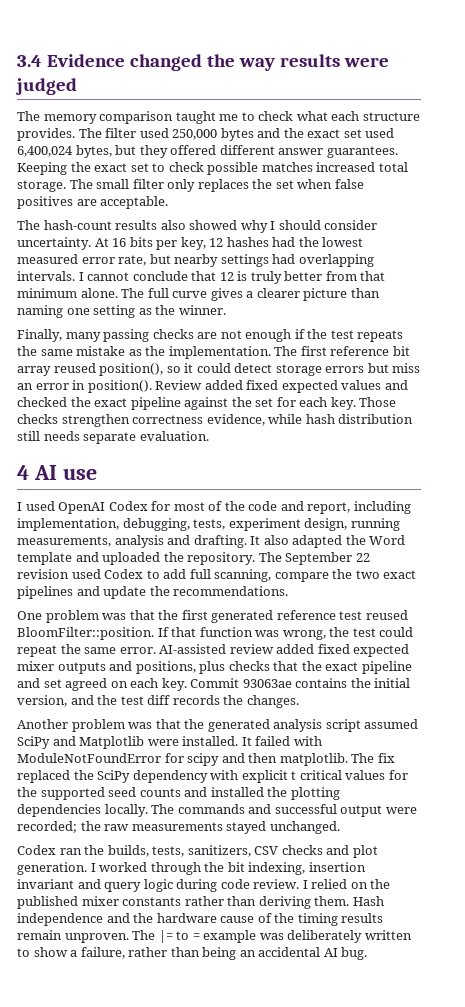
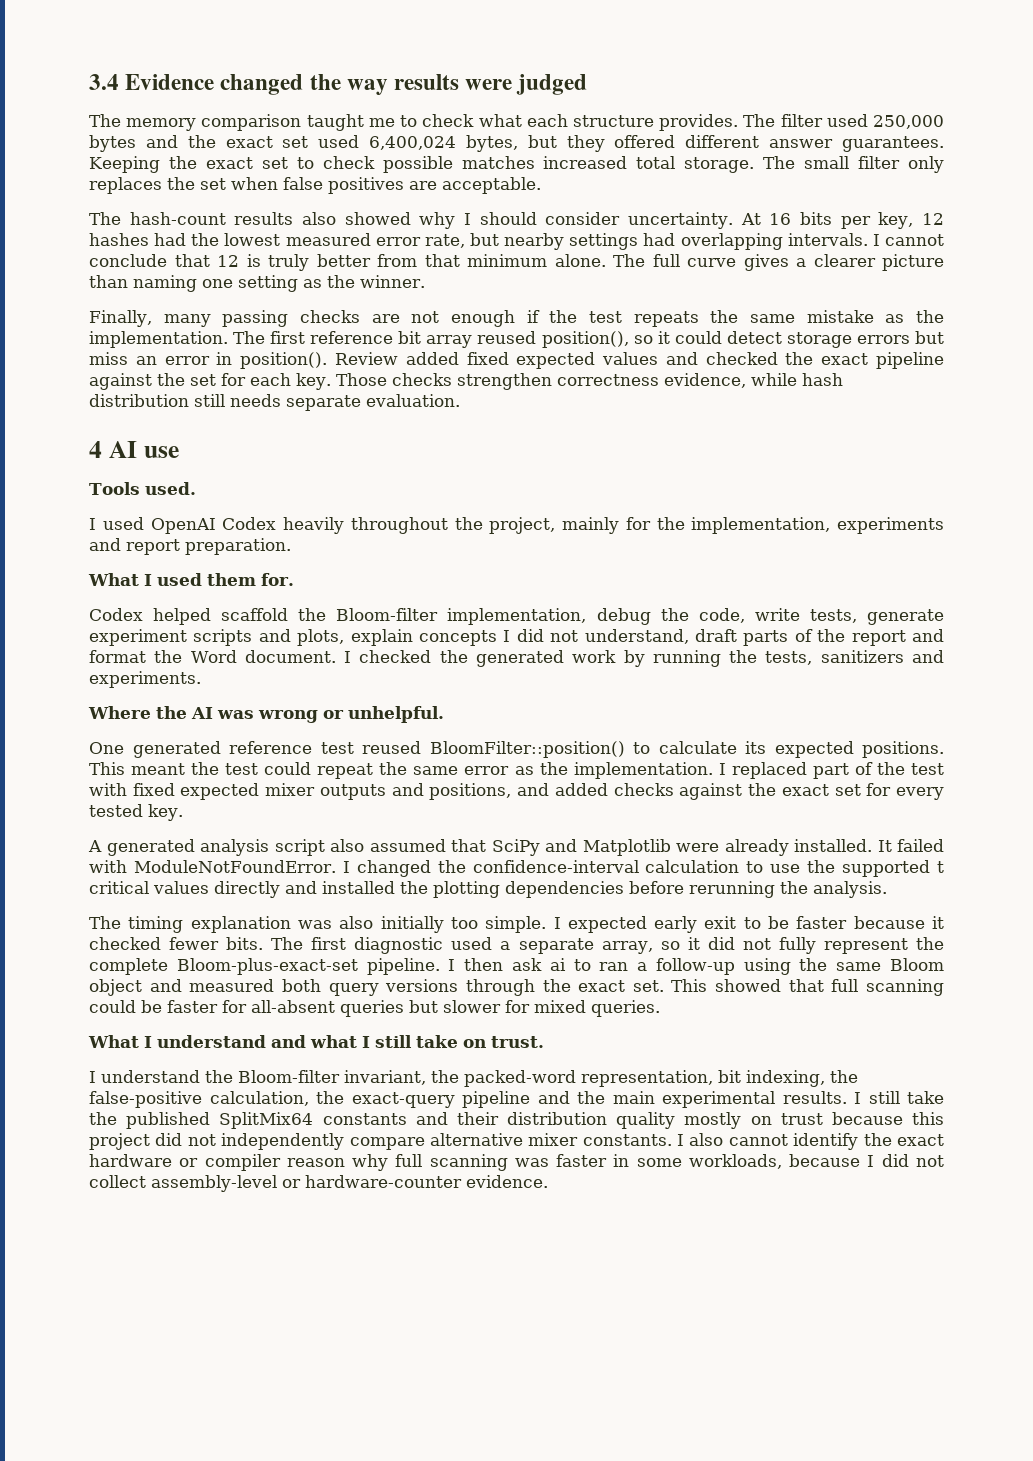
+ Tools used.
- I used OpenAI Codex for most of the code and report, including implementation, debugging, tests, experiment design, running measurements, analysis and drafting. It also adapted the Word template and uploaded the repository. The September 22 revision used Codex to add full scanning, compare the two exact pipelines and update the recommendations.
- One problem was that the first generated reference test reused BloomFilter::position. If that function was wrong, the test could repeat the same error. AI-assisted review added fixed expected mixer outputs and positions, plus checks that the exact pipeline and set agreed on each key. Commit 93063ae contains the initial version, and the test diff records the changes.
- Another problem was that the generated analysis script assumed SciPy and Matplotlib were installed.
+ I used OpenAI Codex heavily throughout the project, mainly for the implementation, experiments and report preparation.
+ What I used them for.
+ Codex helped scaffold the Bloom-filter implementation, debug the code, write tests, generate experiment scripts and plots, explain concepts I did not understand, draft parts of the report and format the Word document. I checked the generated work by running the tests, sanitizers and experiments.
+ Where the AI was wrong or unhelpful.
+ One generated reference test reused BloomFilter::position() to calculate its expected positions. This meant the test could repeat the same error as the implementation. I replaced part of the test with fixed expected mixer outputs and positions, and added checks against the exact set for every tested key.
+ A generated analysis script also assumed that SciPy and Matplotlib were already installed.
- It failed with ModuleNotFoundError for scipy and then matplotlib. The fix replaced the SciPy dependency with explicit t critical values for the supported seed counts and installed the plotting dependencies locally. The commands and successful output were recorded; the raw measurements stayed unchanged.
- Codex ran the builds, tests, sanitizers, CSV checks and plot generation. I worked through the bit indexing, insertion invariant and query logic during code review. I relied on the published mixer constants rather than deriving them. Hash independence and the hardware cause of the timing results remain unproven. The |= to = example was deliberately written to show a failure, rather than being an accidental AI bug.
+ It failed with ModuleNotFoundError. I changed the confidence-interval calculation to use the supported t critical values directly and installed the plotting dependencies before rerunning the analysis.
+ The timing explanation was also initially too simple. I expected early exit to be faster because it checked fewer bits. The first diagnostic used a separate array, so it did not fully represent the complete Bloom-plus-exact-set pipeline. I then ask ai to ran a follow-up using the same Bloom object and measured both query versions through the exact set. This showed that full scanning could be faster for all-absent queries but slower for mixed queries.
+ What I understand and what I still take on trust.
+ I understand the Bloom-filter invariant, the packed-word representation, bit indexing, the false-positive calculation, the exact-query pipeline and the main experimental results. I still take the published SplitMix64 constants and their distribution quality mostly on trust because this project did not independently compare alternative mixer constants. I also cannot identify the exact hardware or compiler reason why full scanning was faster in some workloads, because I did not collect assembly-level or hardware-counter evidence.

